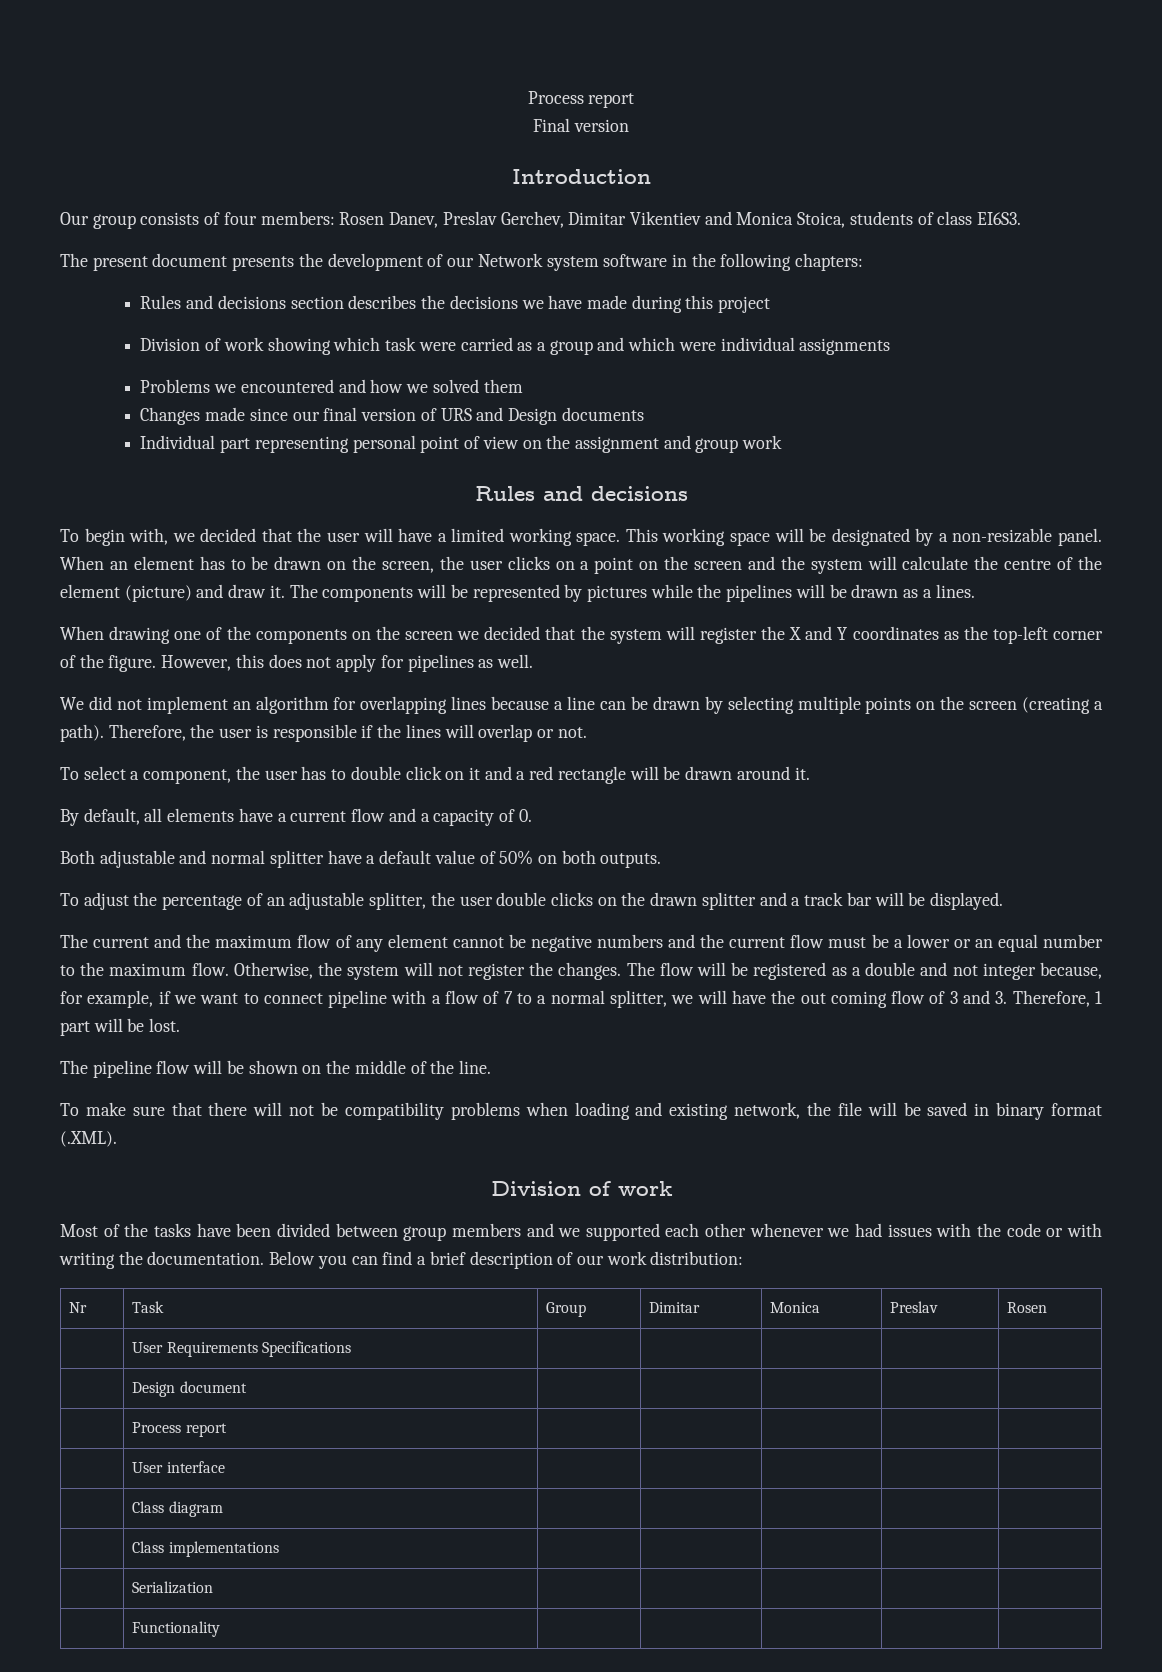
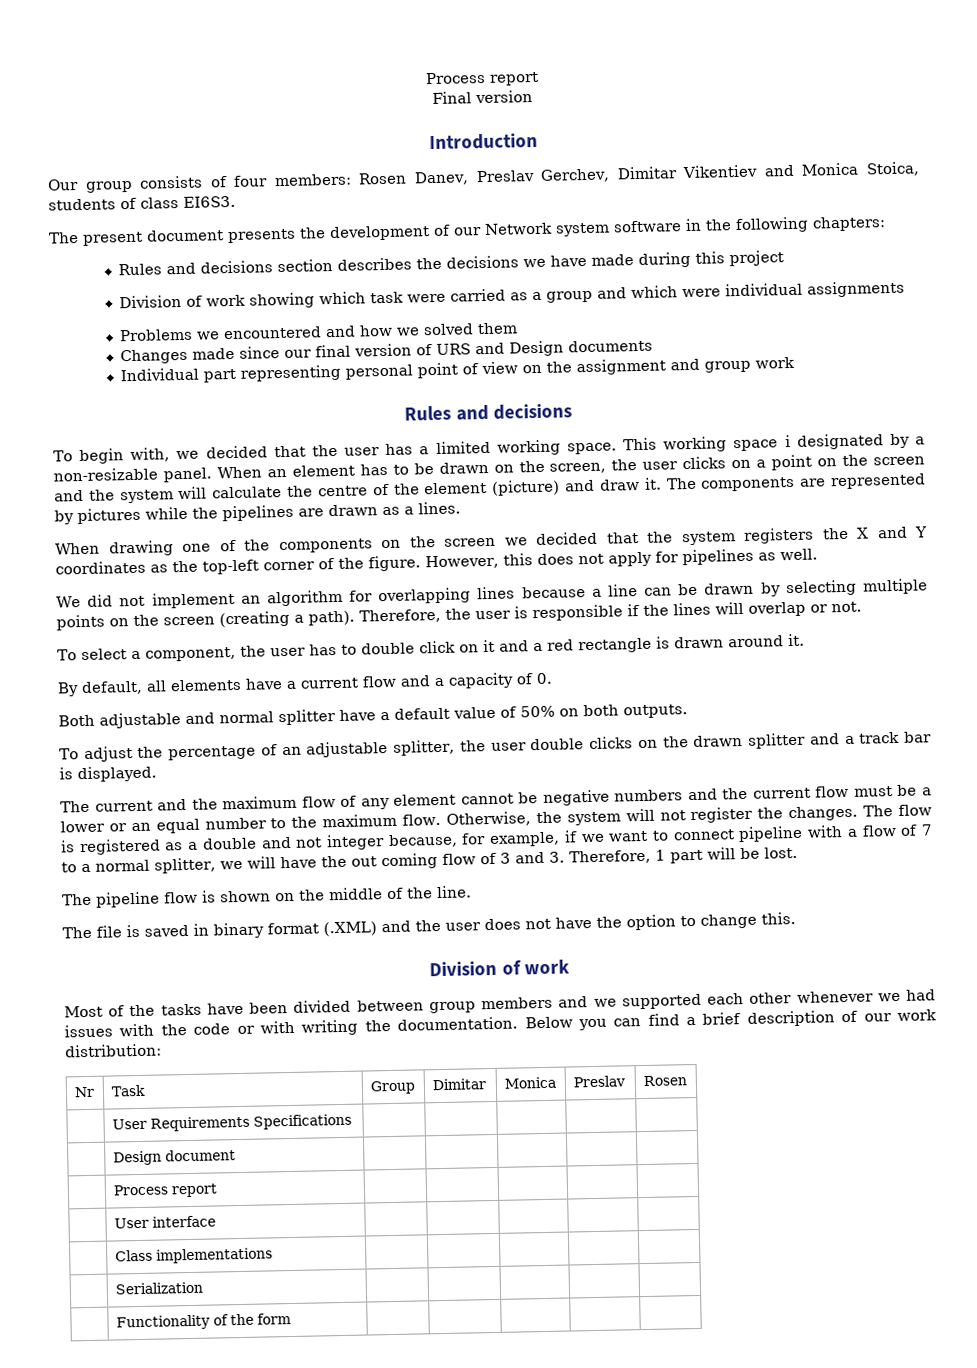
- To begin with, we decided that the user will have a limited working space.
+ To begin with, we decided that the user has a limited working space.
- This working space will be designated by a non-resizable panel.
+ This working space i designated by a non-resizable panel.
- The components will be represented by pictures while the pipelines will be drawn as a lines.
+ The components are represented by pictures while the pipelines are drawn as a lines.
- When drawing one of the components on the screen we decided that the system will register the X and Y coordinates as the top-left corner of the figure.
+ When drawing one of the components on the screen we decided that the system registers the X and Y coordinates as the top-left corner of the figure.
- To select a component, the user has to double click on it and a red rectangle will be drawn around it.
+ To select a component, the user has to double click on it and a red rectangle is drawn around it.
- To adjust the percentage of an adjustable splitter, the user double clicks on the drawn splitter and a track bar will be displayed.
+ To adjust the percentage of an adjustable splitter, the user double clicks on the drawn splitter and a track bar is displayed.
- The flow will be registered as a double and not integer because, for example, if we want to connect pipeline with a flow of 7 to a normal splitter, we will have the out coming flow of 3 and 3. Therefore, 1 part will be lost.
+ The flow is registered as a double and not integer because, for example, if we want to connect pipeline with a flow of 7 to a normal splitter, we will have the out coming flow of 3 and 3. Therefore, 1 part will be lost.
- The pipeline flow will be shown on the middle of the line.
+ The pipeline flow is shown on the middle of the line.
- To make sure that there will not be compatibility problems when loading and existing network, the file will be saved in binary format (.XML).
+ The file is saved in binary format (.XML) and the user does not have the option to change this.
- | Class diagram | | | | |
- | Functionality | | | | |
+ | Functionality of the form | | | | |

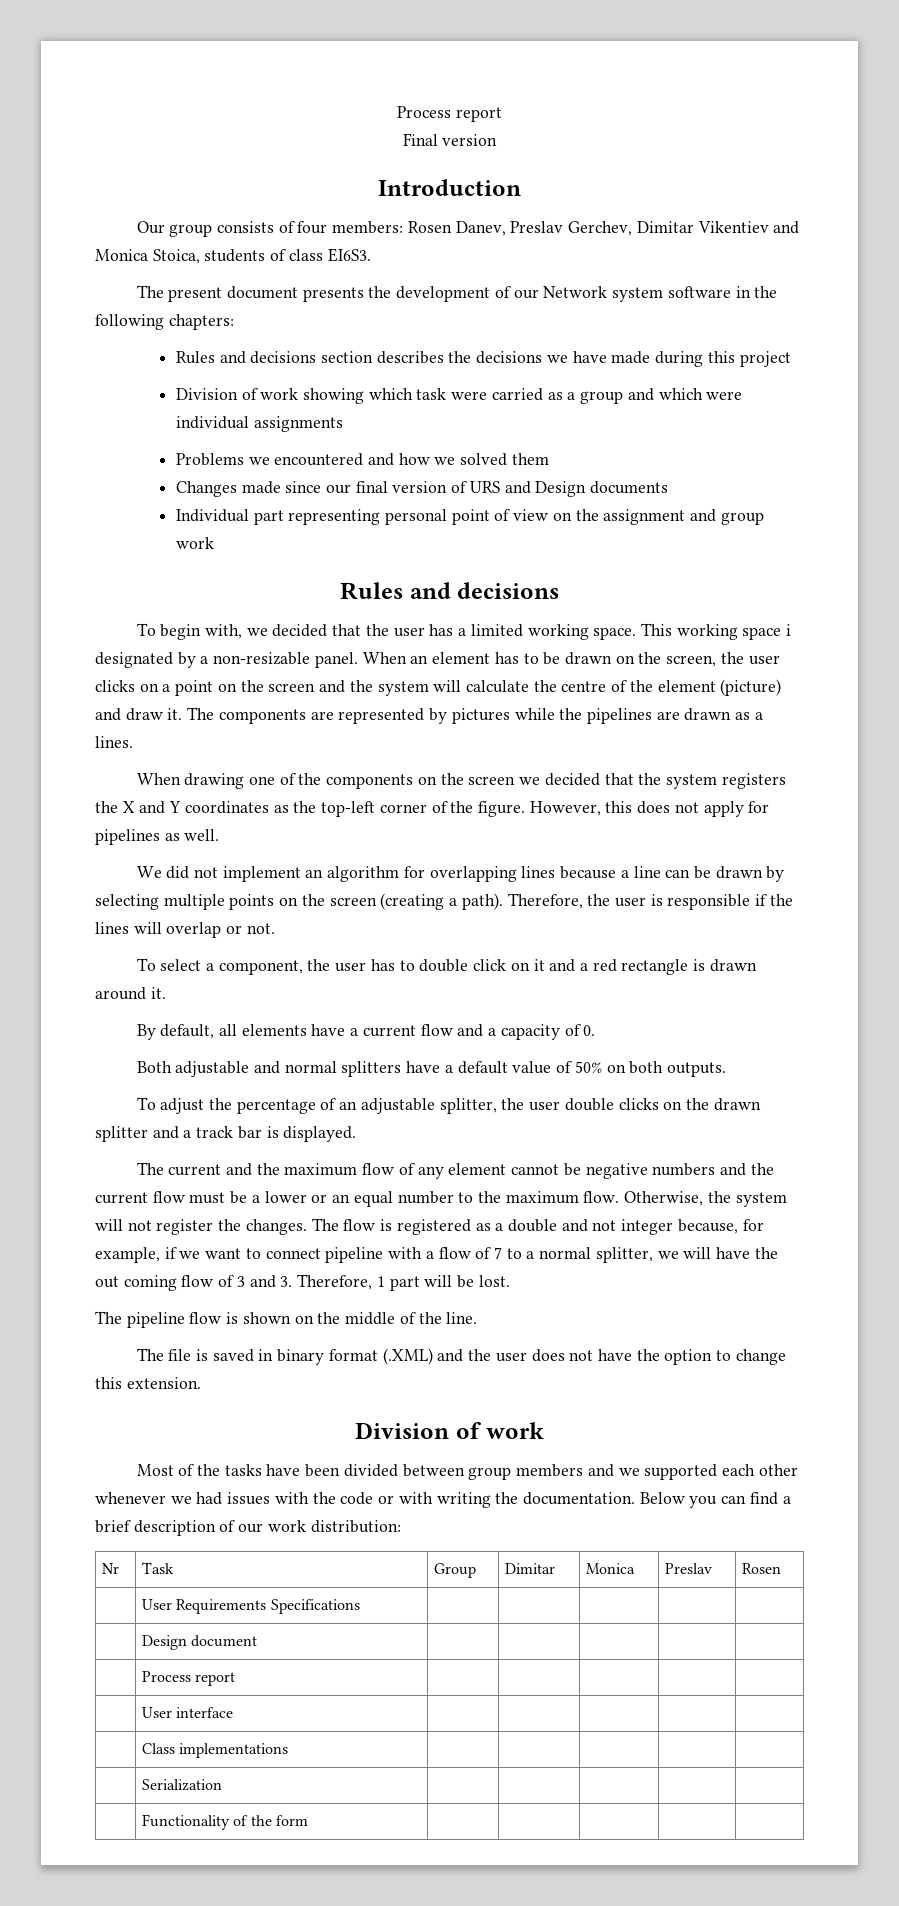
- Both adjustable and normal splitter have a default value of 50% on both outputs.
+ Both adjustable and normal splitters have a default value of 50% on both outputs.
- The file is saved in binary format (.XML) and the user does not have the option to change this.
+ The file is saved in binary format (.XML) and the user does not have the option to change this extension.

